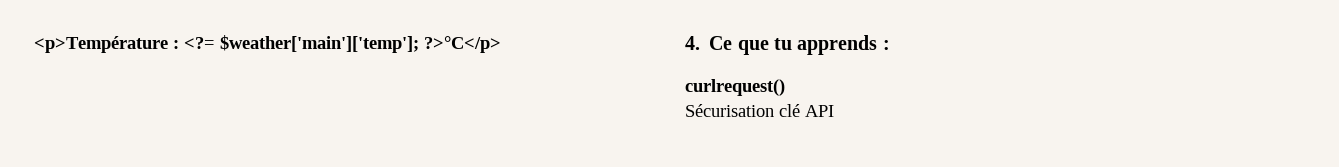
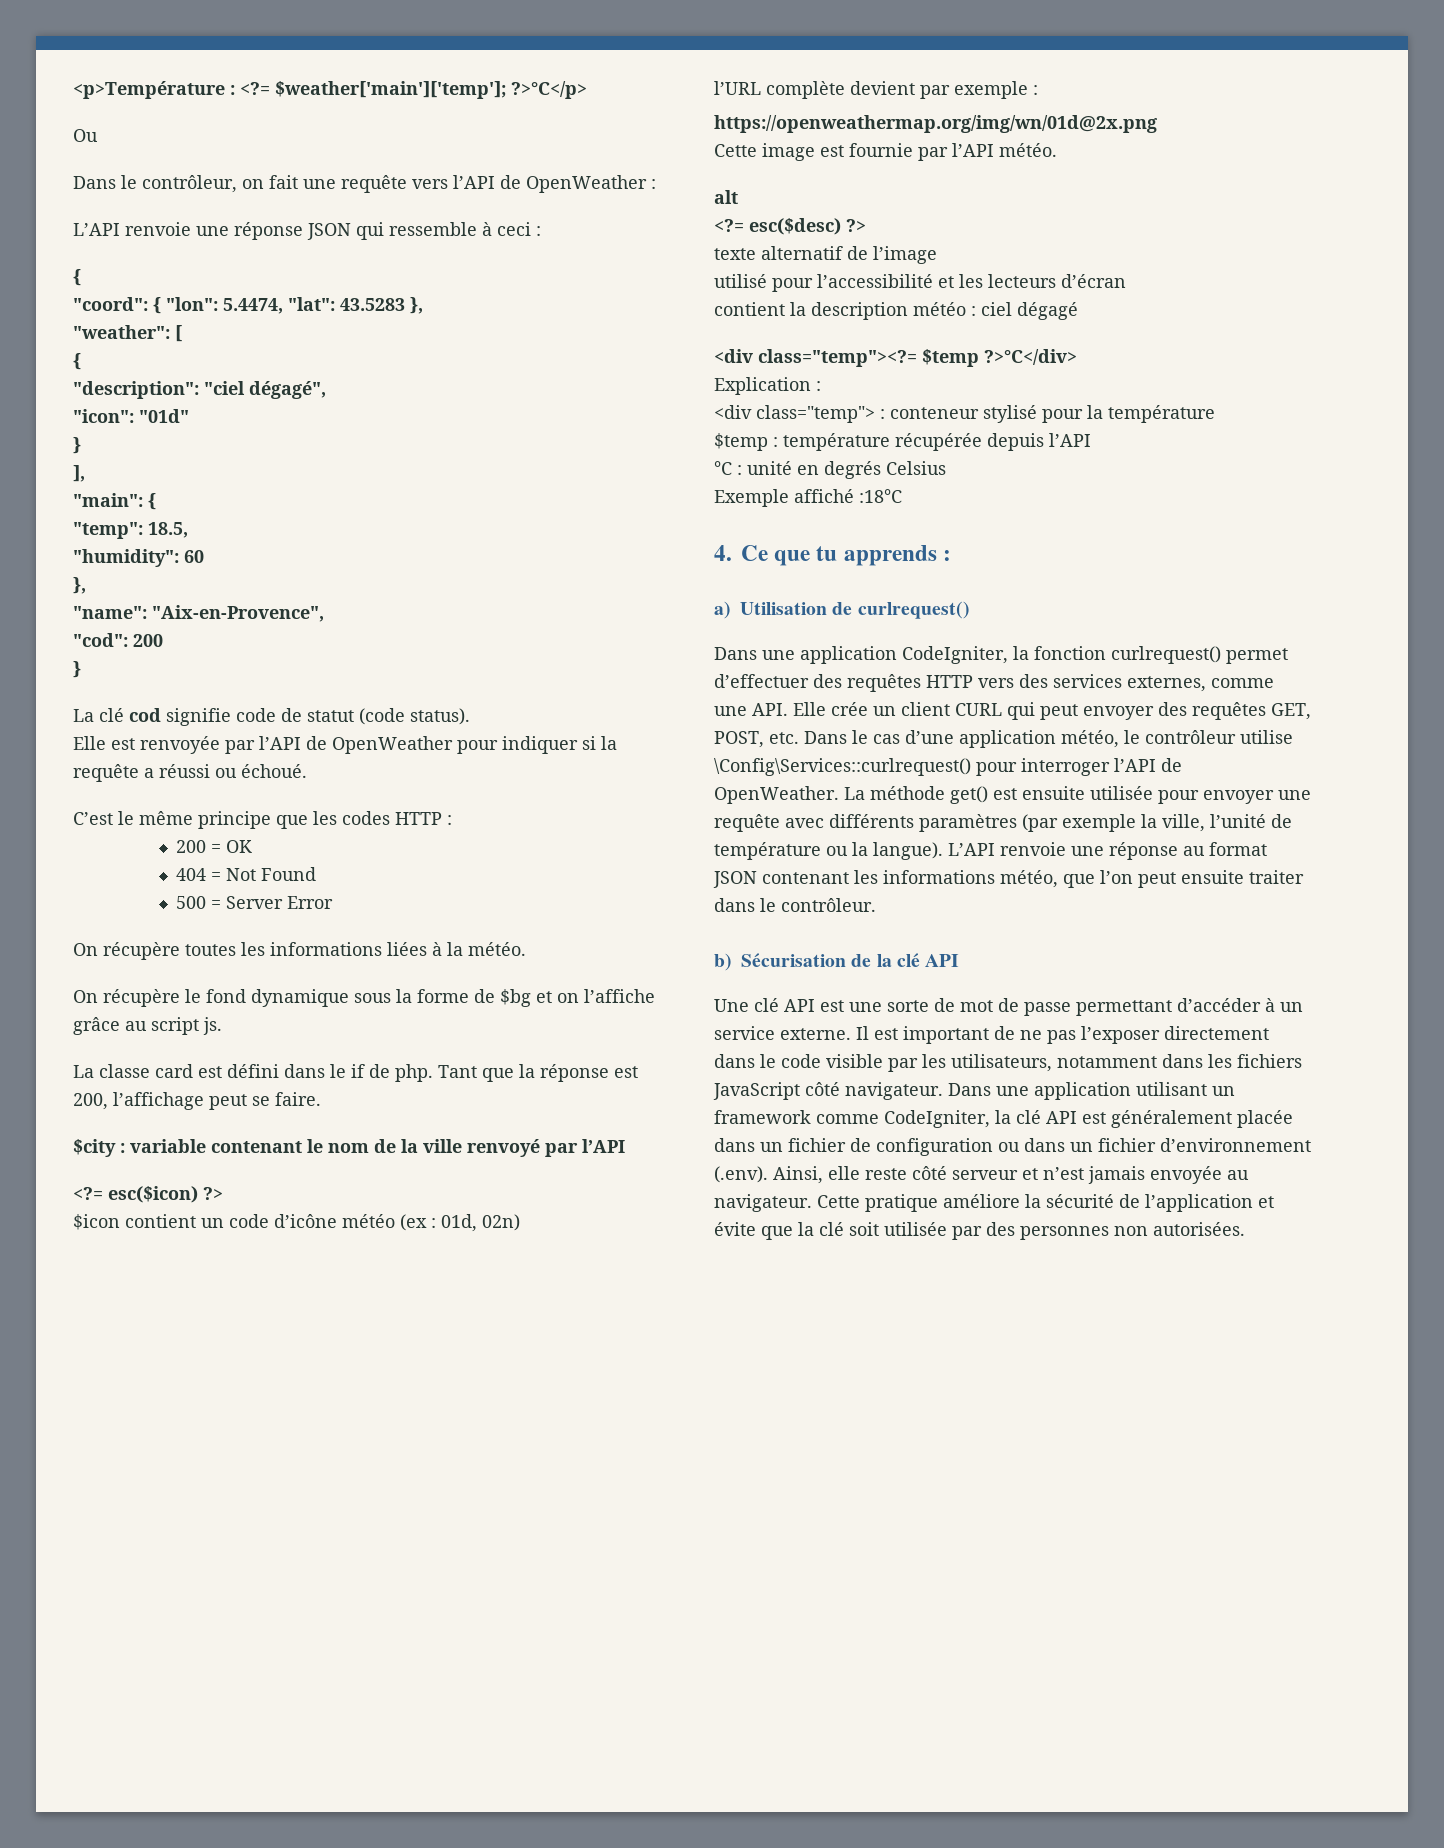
+ Ou
+ Dans le contrôleur, on fait une requête vers l’API de OpenWeather :
+ L’API renvoie une réponse JSON qui ressemble à ceci :
+ {
+ "coord": { "lon": 5.4474, "lat": 43.5283 },
+ "weather": [
+ {
+ "description": "ciel dégagé",
+ "icon": "01d"
+ }
+ ],
+ "main": {
+ "temp": 18.5,
+ "humidity": 60
+ },
+ "name": "Aix-en-Provence",
+ "cod": 200
+ }
+ La clé cod signifie code de statut (code status).
+ Elle est renvoyée par l’API de OpenWeather pour indiquer si la requête a réussi ou échoué.
+ C’est le même principe que les codes HTTP :
+ 200 = OK
+ 404 = Not Found
+ 500 = Server Error
+ On récupère toutes les informations liées à la météo.
+ On récupère le fond dynamique sous la forme de $bg et on l’affiche grâce au script js.
+ La classe card est défini dans le if de php. Tant que la réponse est 200, l’affichage peut se faire.
+ $city : variable contenant le nom de la ville renvoyé par l’API
+ <?= esc($icon) ?>
+ $icon contient un code d’icône météo (ex : 01d, 02n)
+ l’URL complète devient par exemple :
+ https://openweathermap.org/img/wn/01d@2x.png
+ Cette image est fournie par l’API météo.
+ alt
+ <?= esc($desc) ?>
+ texte alternatif de l’image
+ utilisé pour l’accessibilité et les lecteurs d’écran
+ contient la description météo : ciel dégagé
+ <div class="temp"><?= $temp ?>°C</div>
+ Explication :
+ <div class="temp"> : conteneur stylisé pour la température
+ $temp : température récupérée depuis l’API
+ °C : unité en degrés Celsius
+ Exemple affiché :18°C
- curlrequest()
- Sécurisation clé API
+ a) Utilisation de curlrequest()
+ Dans une application CodeIgniter, la fonction curlrequest() permet d’effectuer des requêtes HTTP vers des services externes, comme une API. Elle crée un client CURL qui peut envoyer des requêtes GET, POST, etc. Dans le cas d’une application météo, le contrôleur utilise \Config\Services::curlrequest() pour interroger l’API de OpenWeather. La méthode get() est ensuite utilisée pour envoyer une requête avec différents paramètres (par exemple la ville, l’unité de température ou la langue). L’API renvoie une réponse au format JSON contenant les informations météo, que l’on peut ensuite traiter dans le contrôleur.
+ b) Sécurisation de la clé API
+ Une clé API est une sorte de mot de passe permettant d’accéder à un service externe. Il est important de ne pas l’exposer directement dans le code visible par les utilisateurs, notamment dans les fichiers JavaScript côté navigateur. Dans une application utilisant un framework comme CodeIgniter, la clé API est généralement placée dans un fichier de configuration ou dans un fichier d’environnement (.env). Ainsi, elle reste côté serveur et n’est jamais envoyée au navigateur. Cette pratique améliore la sécurité de l’application et évite que la clé soit utilisée par des personnes non autorisées.

